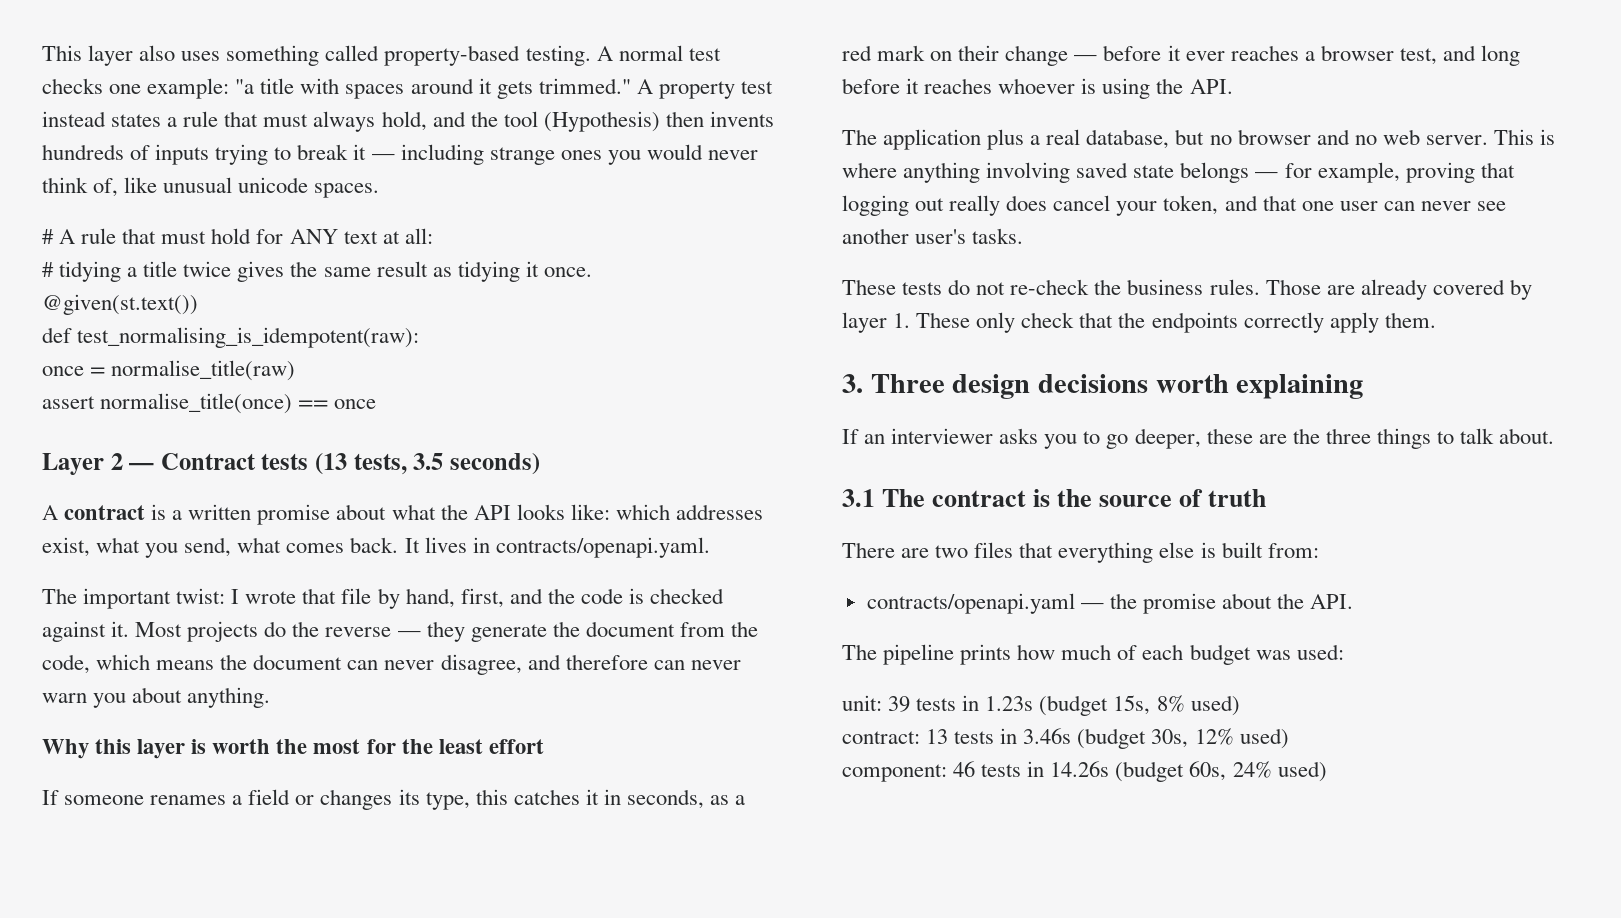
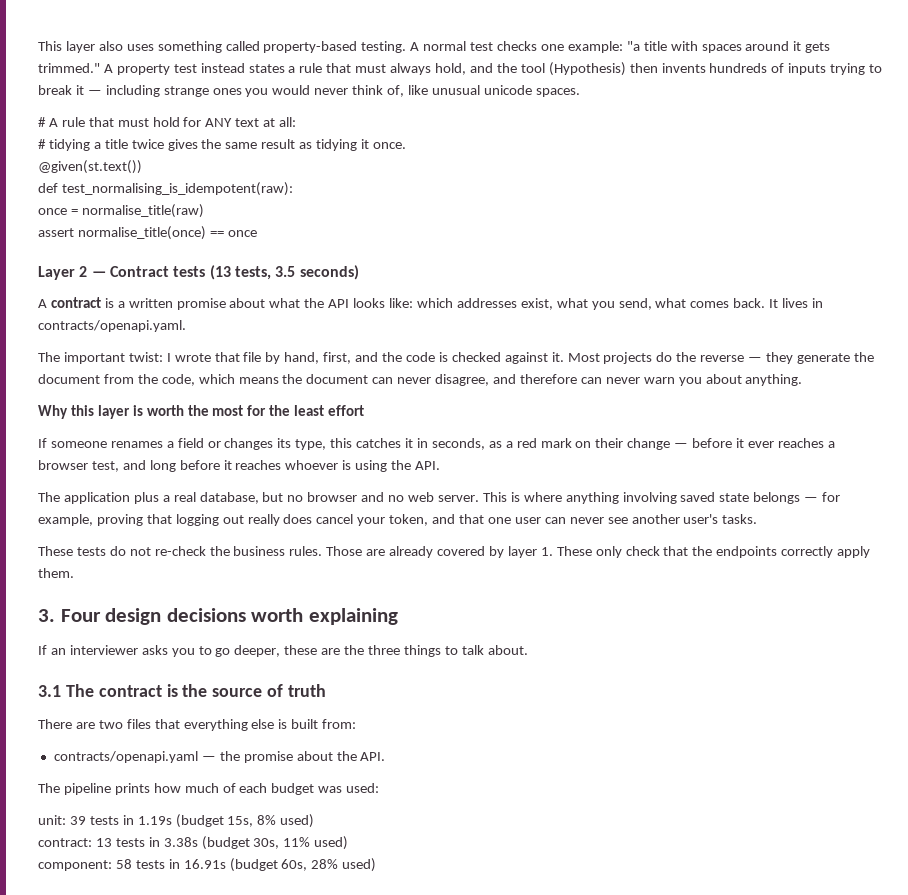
- 3. Three design decisions worth explaining
+ 3. Four design decisions worth explaining
- unit: 39 tests in 1.23s (budget 15s, 8% used)
+ unit: 39 tests in 1.19s (budget 15s, 8% used)
- contract: 13 tests in 3.46s (budget 30s, 12% used)
+ contract: 13 tests in 3.38s (budget 30s, 11% used)
- component: 46 tests in 14.26s (budget 60s, 24% used)
+ component: 58 tests in 16.91s (budget 60s, 28% used)

